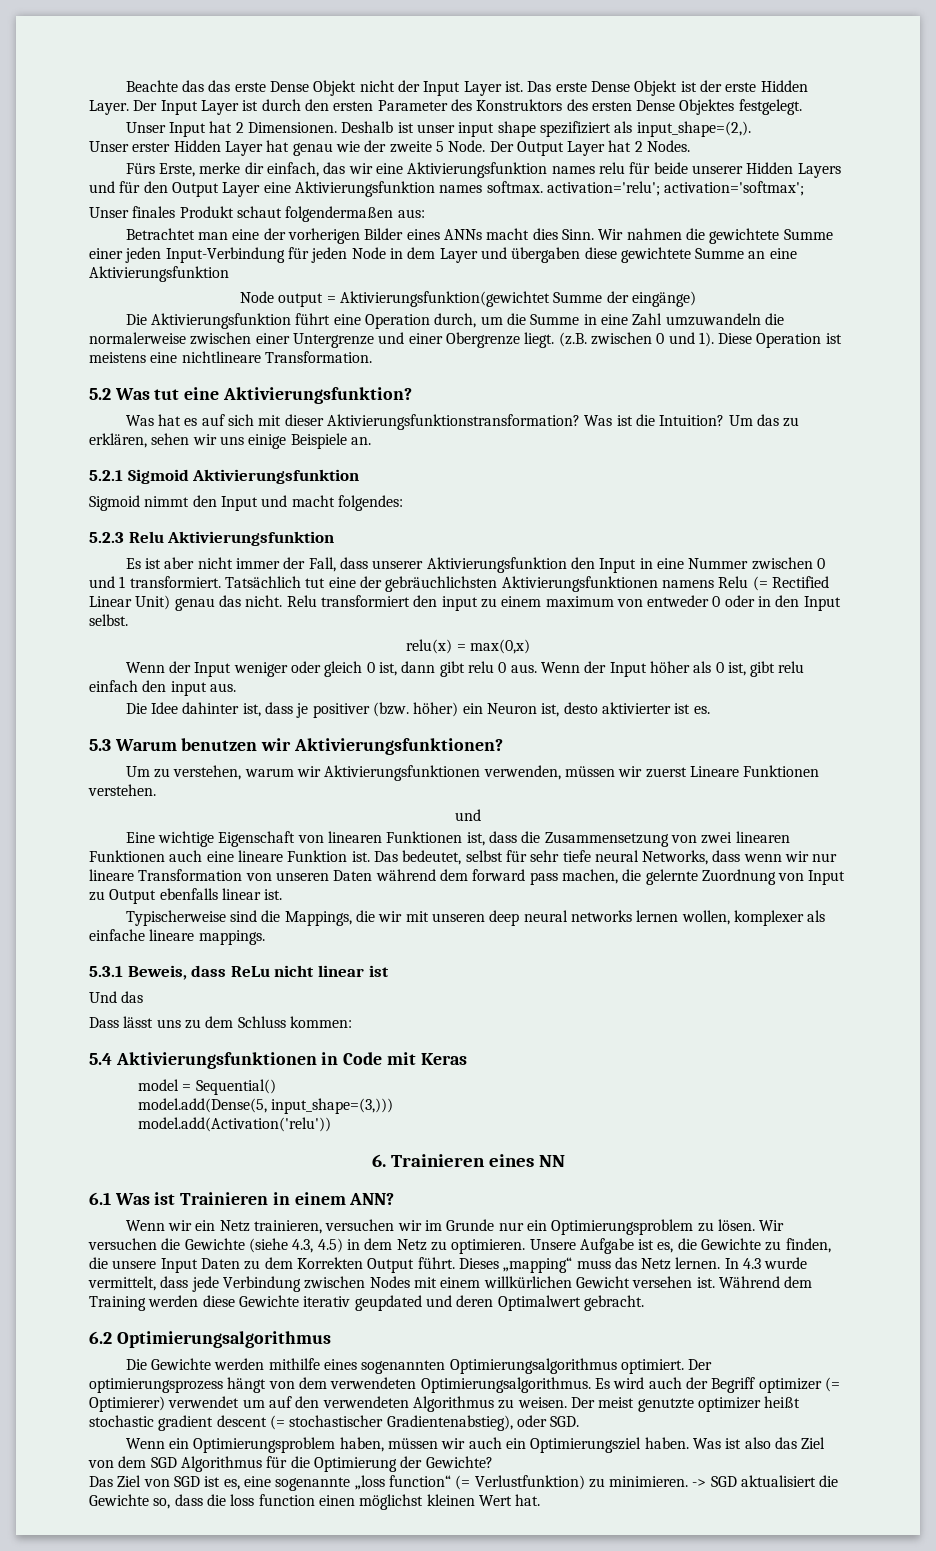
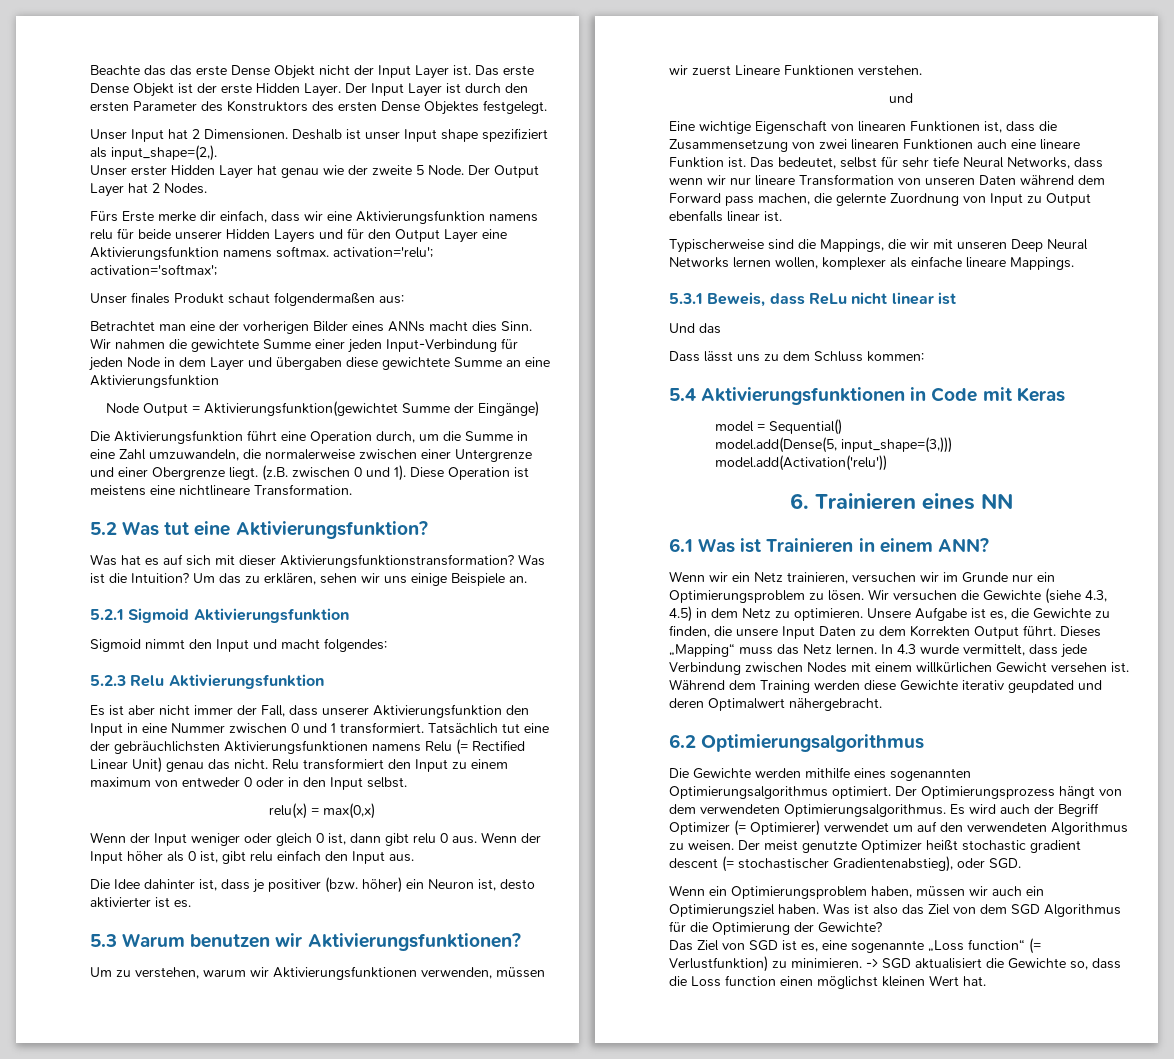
- Deshalb ist unser input shape spezifiziert als input_shape=(2,).
+ Deshalb ist unser Input shape spezifiziert als input_shape=(2,).
- Fürs Erste, merke dir einfach, das wir eine Aktivierungsfunktion names relu für beide unserer Hidden Layers und für den Output Layer eine Aktivierungsfunktion names softmax. activation='relu'; activation='softmax';
+ Fürs Erste merke dir einfach, dass wir eine Aktivierungsfunktion namens relu für beide unserer Hidden Layers und für den Output Layer eine Aktivierungsfunktion namens softmax. activation='relu'; activation='softmax';
- Node output = Aktivierungsfunktion(gewichtet Summe der eingänge)
+ Node Output = Aktivierungsfunktion(gewichtet Summe der Eingänge)
- Die Aktivierungsfunktion führt eine Operation durch, um die Summe in eine Zahl umzuwandeln die normalerweise zwischen einer Untergrenze und einer Obergrenze liegt.
+ Die Aktivierungsfunktion führt eine Operation durch, um die Summe in eine Zahl umzuwandeln, die normalerweise zwischen einer Untergrenze und einer Obergrenze liegt.
- Relu transformiert den input zu einem maximum von entweder 0 oder in den Input selbst.
+ Relu transformiert den Input zu einem maximum von entweder 0 oder in den Input selbst.
- Wenn der Input höher als 0 ist, gibt relu einfach den input aus.
+ Wenn der Input höher als 0 ist, gibt relu einfach den Input aus.
- Das bedeutet, selbst für sehr tiefe neural Networks, dass wenn wir nur lineare Transformation von unseren Daten während dem forward pass machen, die gelernte Zuordnung von Input zu Output ebenfalls linear ist.
+ Das bedeutet, selbst für sehr tiefe Neural Networks, dass wenn wir nur lineare Transformation von unseren Daten während dem Forward pass machen, die gelernte Zuordnung von Input zu Output ebenfalls linear ist.
- Typischerweise sind die Mappings, die wir mit unseren deep neural networks lernen wollen, komplexer als einfache lineare mappings.
+ Typischerweise sind die Mappings, die wir mit unseren Deep Neural Networks lernen wollen, komplexer als einfache lineare Mappings.
- Dieses „mapping“ muss das Netz lernen.
+ Dieses „Mapping“ muss das Netz lernen.
- Während dem Training werden diese Gewichte iterativ geupdated und deren Optimalwert gebracht.
+ Während dem Training werden diese Gewichte iterativ geupdated und deren Optimalwert nähergebracht.
- Der optimierungsprozess hängt von dem verwendeten Optimierungsalgorithmus.
+ Der Optimierungsprozess hängt von dem verwendeten Optimierungsalgorithmus.
- Es wird auch der Begriff optimizer (= Optimierer) verwendet um auf den verwendeten Algorithmus zu weisen.
+ Es wird auch der Begriff Optimizer (= Optimierer) verwendet um auf den verwendeten Algorithmus zu weisen.
- Der meist genutzte optimizer heißt stochastic gradient descent (= stochastischer Gradientenabstieg), oder SGD.
+ Der meist genutzte Optimizer heißt stochastic gradient descent (= stochastischer Gradientenabstieg), oder SGD.
- Das Ziel von SGD ist es, eine sogenannte „loss function“ (= Verlustfunktion) zu minimieren.
+ Das Ziel von SGD ist es, eine sogenannte „Loss function“ (= Verlustfunktion) zu minimieren.
- -> SGD aktualisiert die Gewichte so, dass die loss function einen möglichst kleinen Wert hat.
+ -> SGD aktualisiert die Gewichte so, dass die Loss function einen möglichst kleinen Wert hat.

